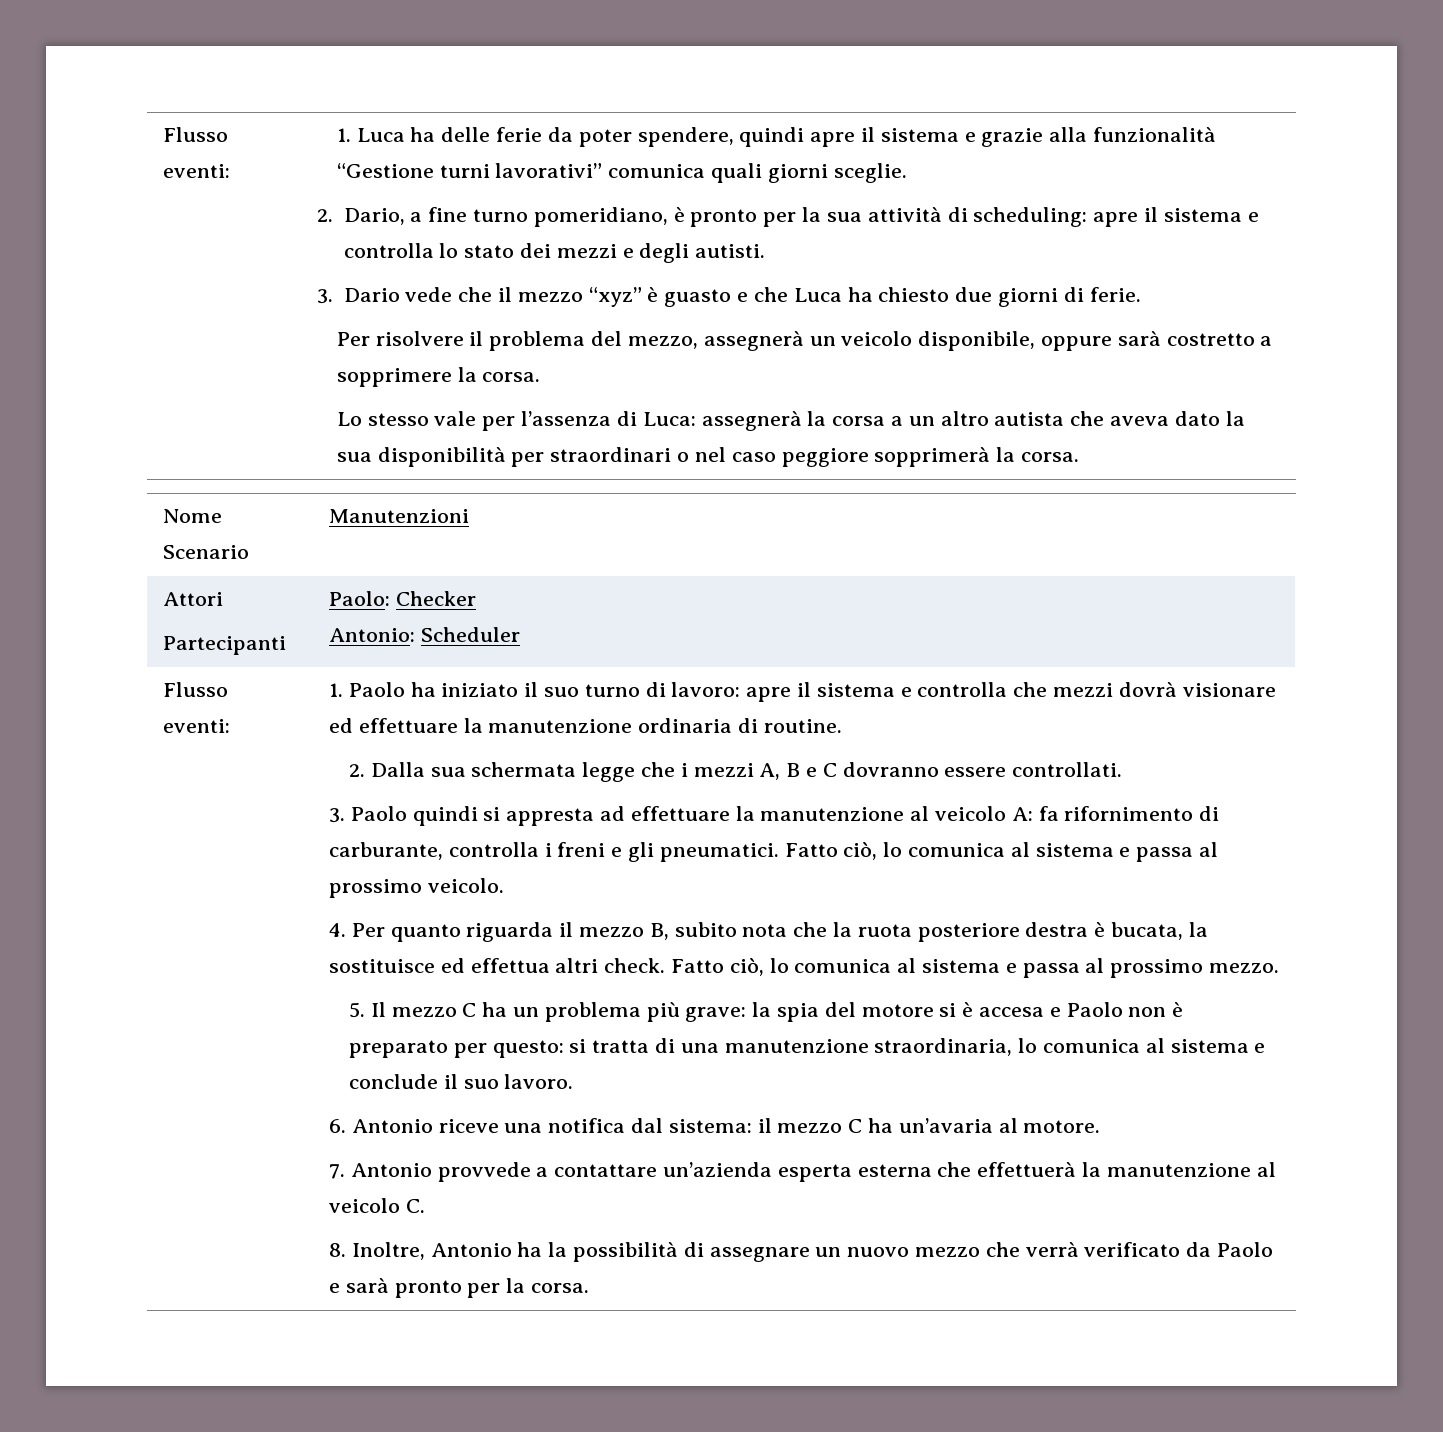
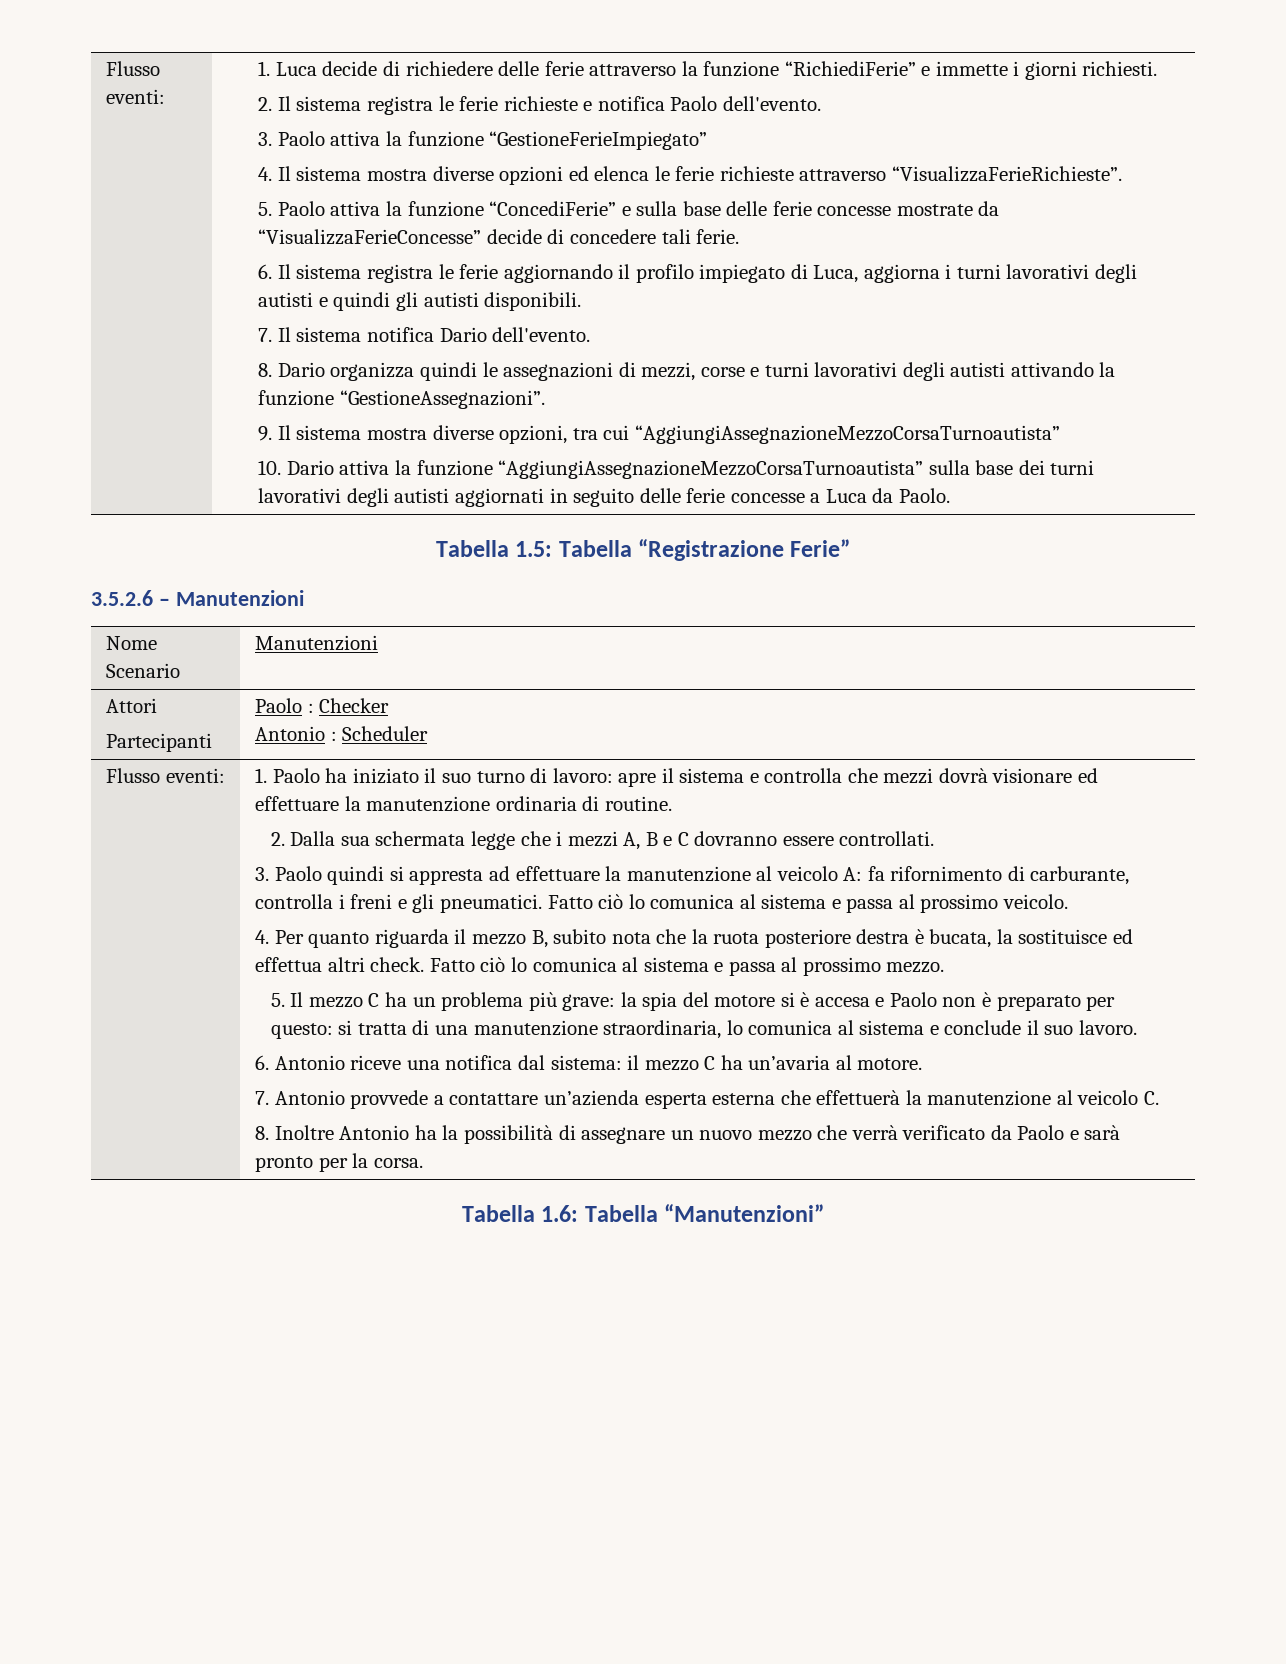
- 1. Luca ha delle ferie da poter spendere, quindi apre il sistema e grazie alla funzionalità “Gestione turni lavorativi” comunica quali giorni sceglie.
- 2. Dario, a fine turno pomeridiano, è pronto per la sua attività di scheduling: apre il sistema e controlla lo stato dei mezzi e degli autisti.
- 3. Dario vede che il mezzo “xyz” è guasto e che Luca ha chiesto due giorni di ferie.
- Per risolvere il problema del mezzo, assegnerà un veicolo disponibile, oppure sarà costretto a sopprimere la corsa.
- Lo stesso vale per l’assenza di Luca: assegnerà la corsa a un altro autista che aveva dato la sua disponibilità per straordinari o nel caso peggiore sopprimerà la corsa.
+ 1. Luca decide di richiedere delle ferie attraverso la funzione “RichiediFerie” e immette i giorni richiesti.
+ 2. Il sistema registra le ferie richieste e notifica Paolo dell'evento.
+ 3. Paolo attiva la funzione “GestioneFerieImpiegato”
+ 4. Il sistema mostra diverse opzioni ed elenca le ferie richieste attraverso “VisualizzaFerieRichieste”.
+ 5. Paolo attiva la funzione “ConcediFerie” e sulla base delle ferie concesse mostrate da “VisualizzaFerieConcesse” decide di concedere tali ferie.
+ 6. Il sistema registra le ferie aggiornando il profilo impiegato di Luca, aggiorna i turni lavorativi degli autisti e quindi gli autisti disponibili.
+ 7. Il sistema notifica Dario dell'evento.
+ 8. Dario organizza quindi le assegnazioni di mezzi, corse e turni lavorativi degli autisti attivando la funzione “GestioneAssegnazioni”.
+ 9. Il sistema mostra diverse opzioni, tra cui “AggiungiAssegnazioneMezzoCorsaTurnoautista”
+ 10. Dario attiva la funzione “AggiungiAssegnazioneMezzoCorsaTurnoautista” sulla base dei turni lavorativi degli autisti aggiornati in seguito delle ferie concesse a Luca da Paolo.
+ Tabella 1.5: Tabella “Registrazione Ferie”
+ 3.5.2.6 – Manutenzioni
  Attori
- Partecipanti | Paolo: Checker
- Antonio: Scheduler
+ Partecipanti | Paolo : Checker
+ Antonio : Scheduler
- Fatto ciò, lo comunica al sistema e passa al prossimo veicolo.
+ Fatto ciò lo comunica al sistema e passa al prossimo veicolo.
- Fatto ciò, lo comunica al sistema e passa al prossimo mezzo.
+ Fatto ciò lo comunica al sistema e passa al prossimo mezzo.
- 8. Inoltre, Antonio ha la possibilità di assegnare un nuovo mezzo che verrà verificato da Paolo e sarà pronto per la corsa.
+ 8. Inoltre Antonio ha la possibilità di assegnare un nuovo mezzo che verrà verificato da Paolo e sarà pronto per la corsa.
+ Tabella 1.6: Tabella “Manutenzioni”

